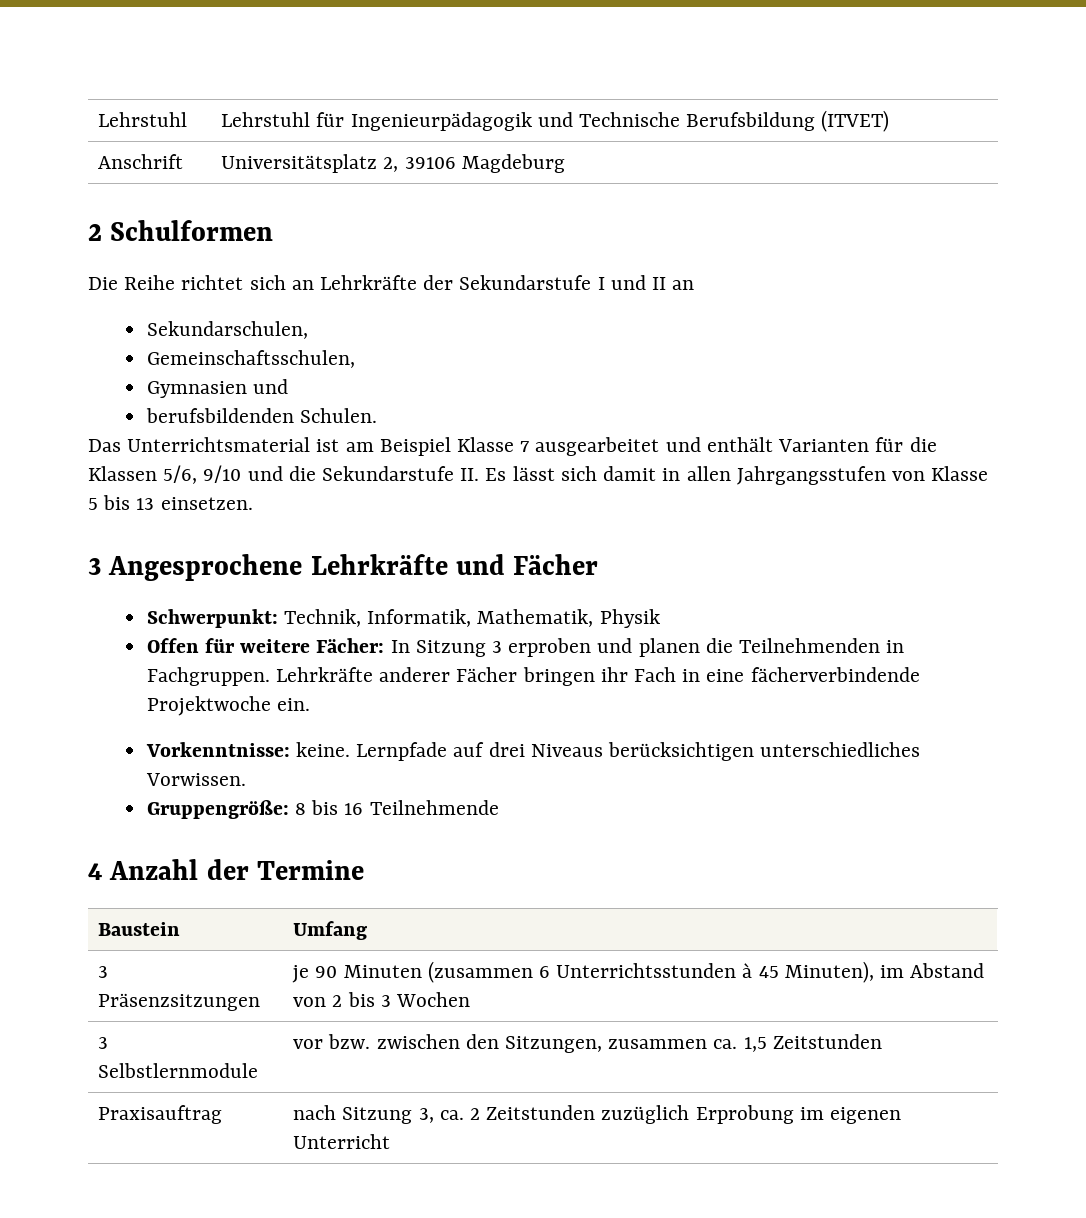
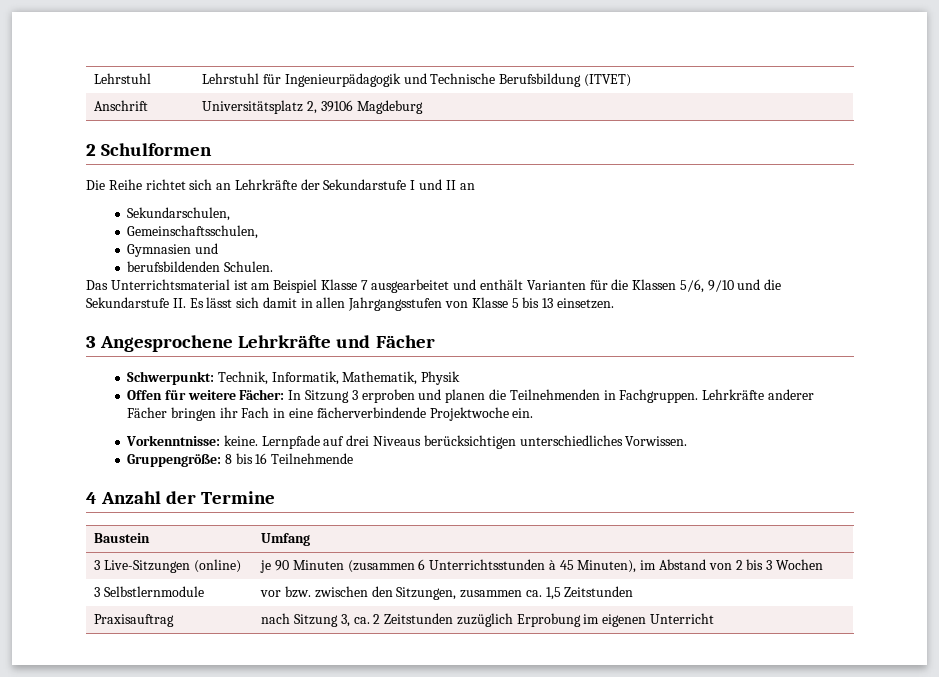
- 3 Präsenzsitzungen | je 90 Minuten (zusammen 6 Unterrichtsstunden à 45 Minuten), im Abstand von 2 bis 3 Wochen
+ 3 Live-Sitzungen (online) | je 90 Minuten (zusammen 6 Unterrichtsstunden à 45 Minuten), im Abstand von 2 bis 3 Wochen

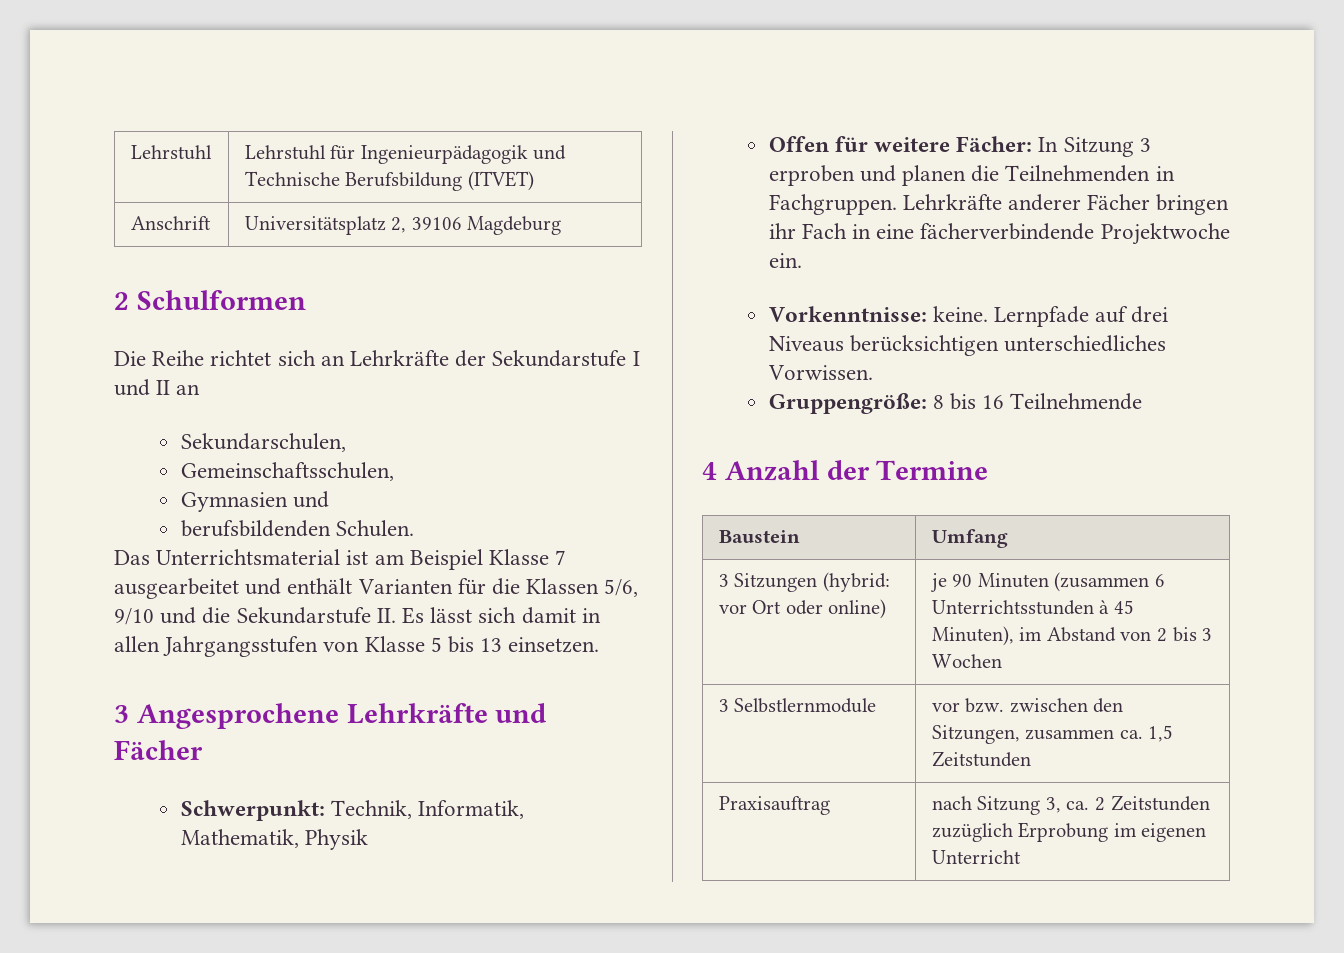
- 3 Live-Sitzungen (online) | je 90 Minuten (zusammen 6 Unterrichtsstunden à 45 Minuten), im Abstand von 2 bis 3 Wochen
+ 3 Sitzungen (hybrid: vor Ort oder online) | je 90 Minuten (zusammen 6 Unterrichtsstunden à 45 Minuten), im Abstand von 2 bis 3 Wochen

